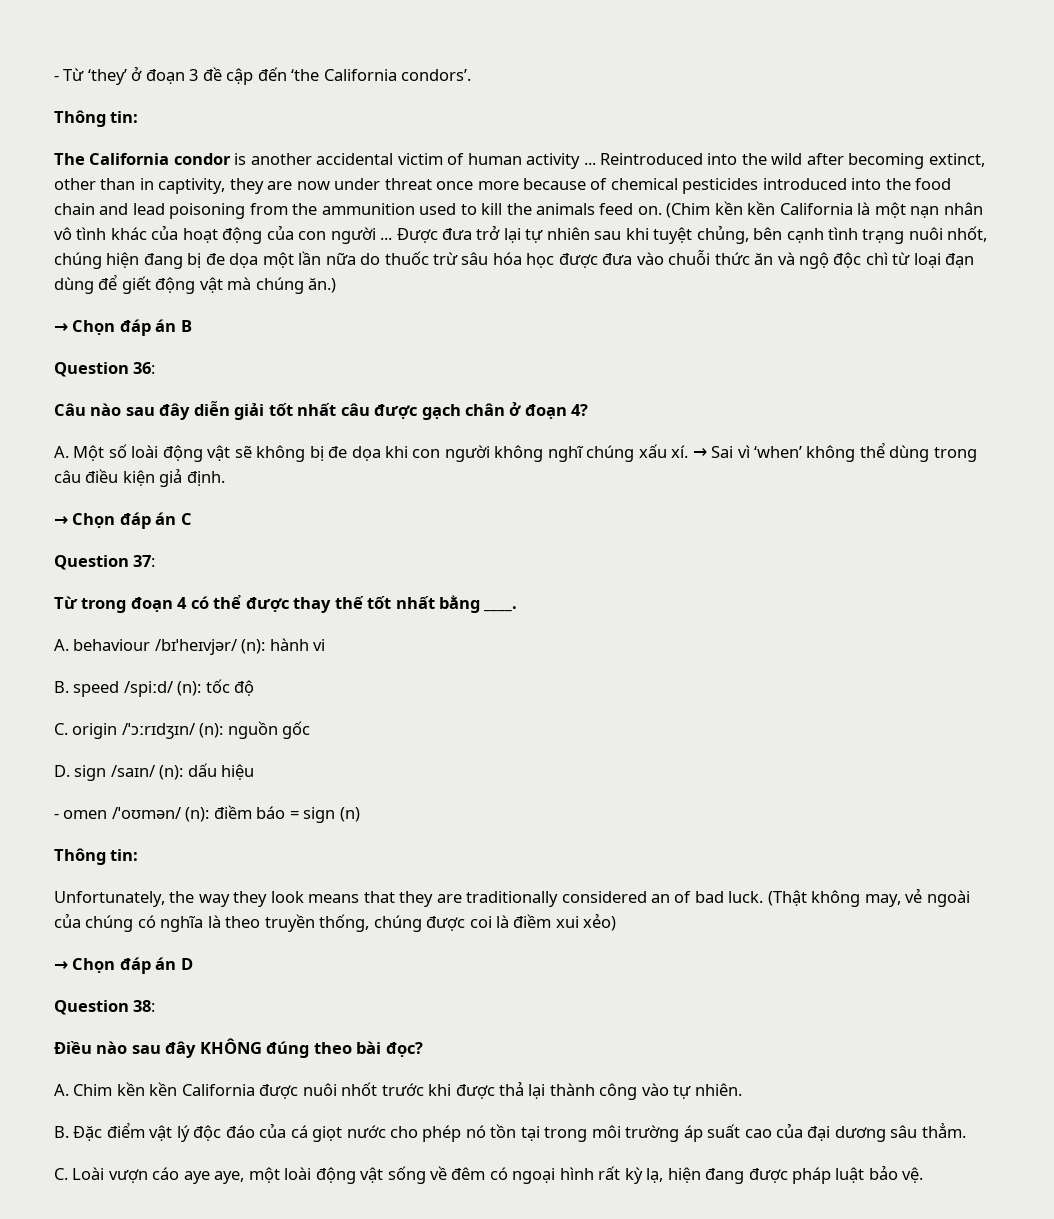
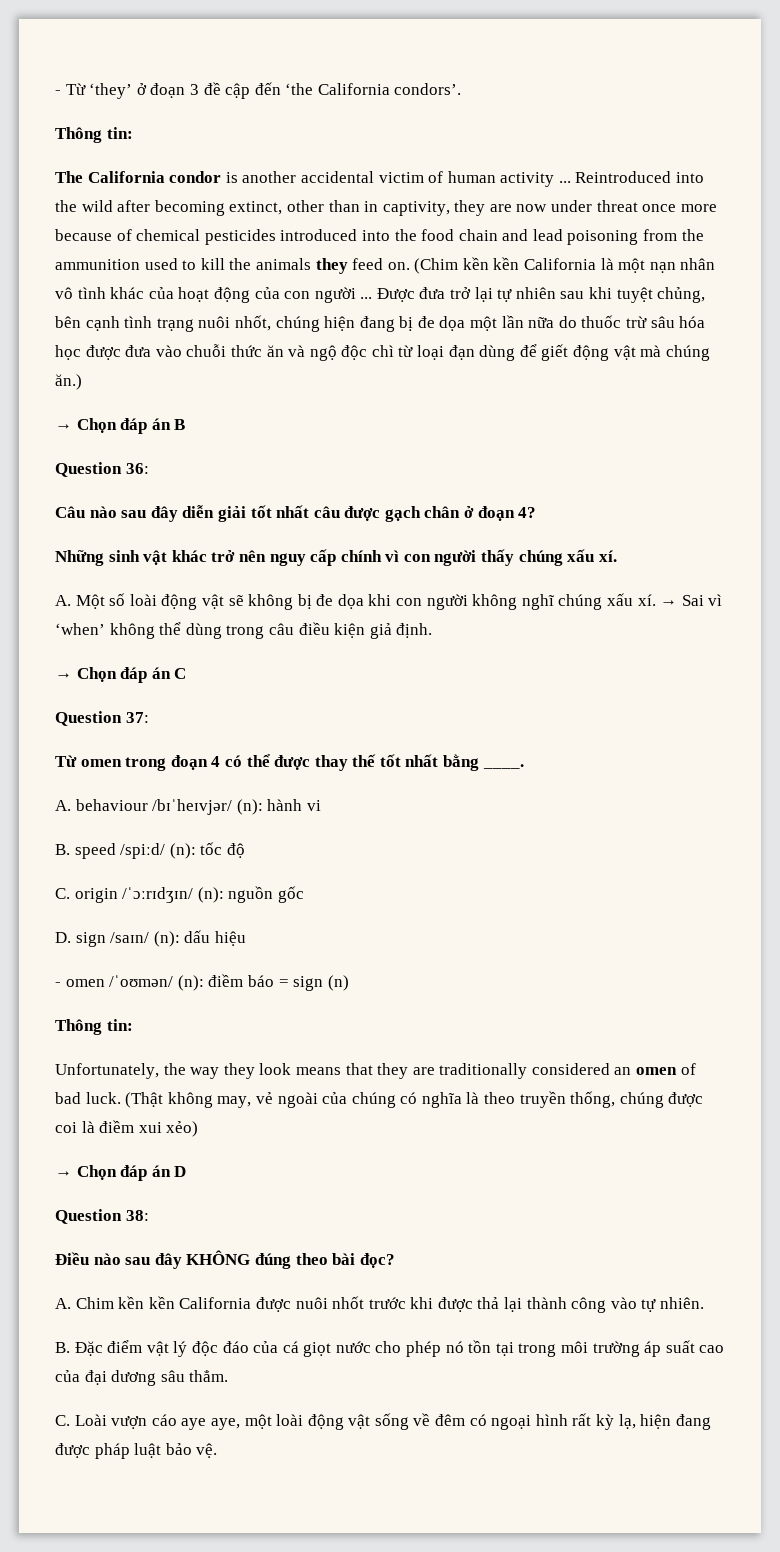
- Reintroduced into the wild after becoming extinct, other than in captivity, they are now under threat once more because of chemical pesticides introduced into the food chain and lead poisoning from the ammunition used to kill the animals feed on.
+ Reintroduced into the wild after becoming extinct, other than in captivity, they are now under threat once more because of chemical pesticides introduced into the food chain and lead poisoning from the ammunition used to kill the animals they feed on.
+ Những sinh vật khác trở nên nguy cấp chính vì con người thấy chúng xấu xí.
- Từ trong đoạn 4 có thể được thay thế tốt nhất bằng ____.
+ Từ omen trong đoạn 4 có thể được thay thế tốt nhất bằng ____.
- Unfortunately, the way they look means that they are traditionally considered an of bad luck.
+ Unfortunately, the way they look means that they are traditionally considered an omen of bad luck.

